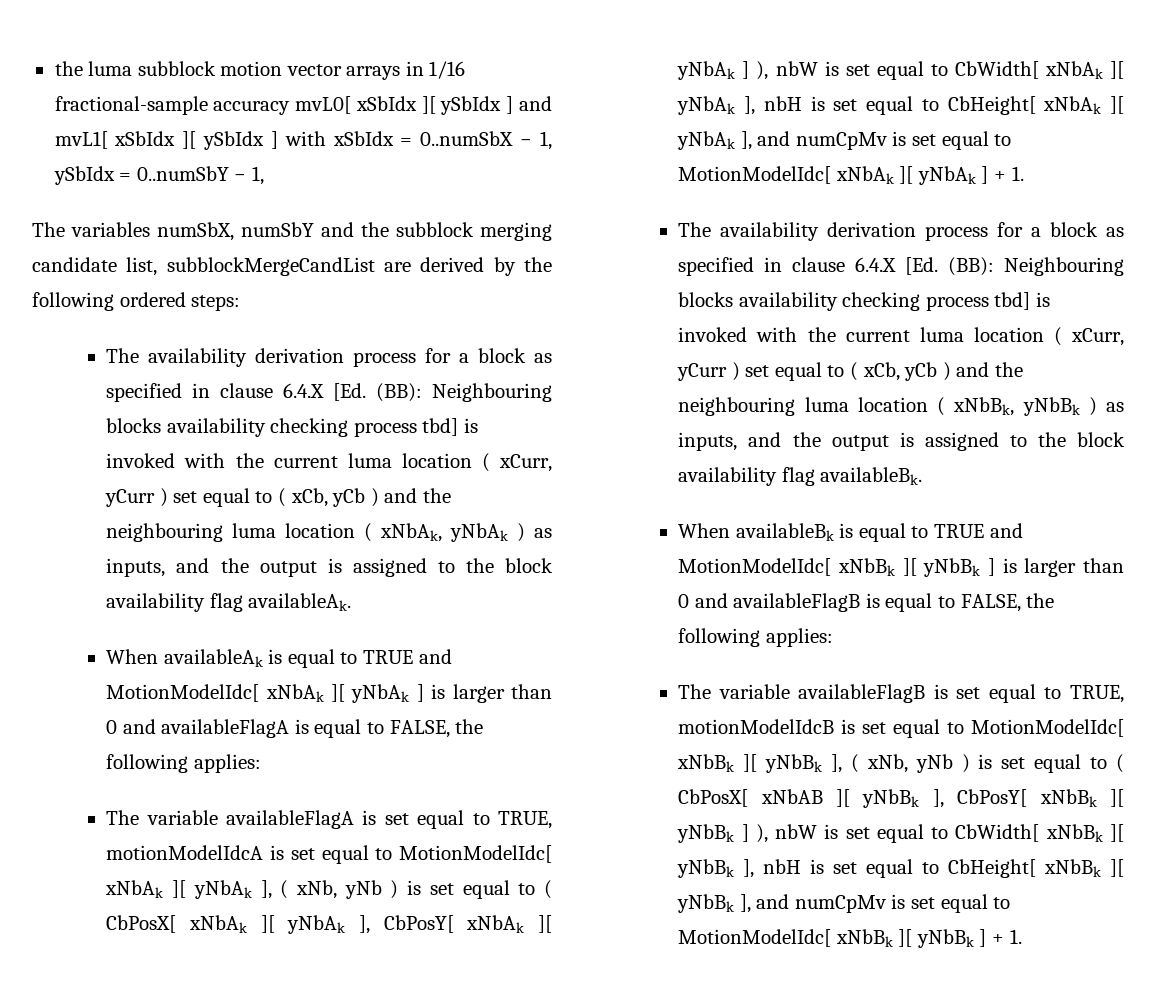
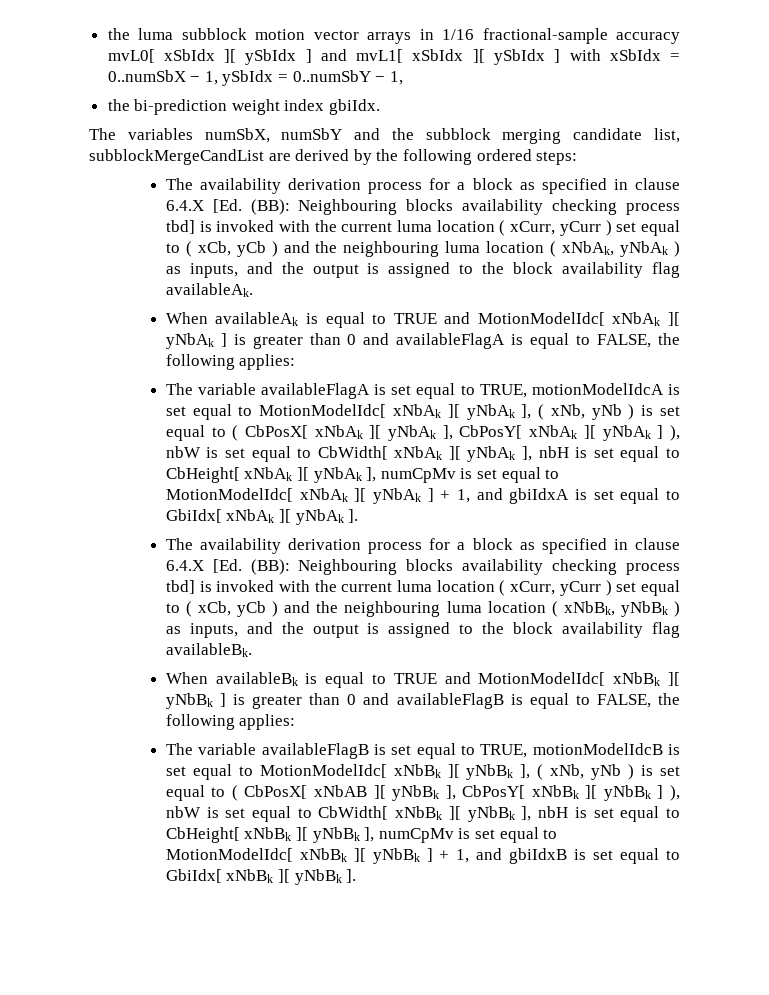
+ the bi-prediction weight index gbiIdx.
- When availableAk is equal to TRUE and MotionModelIdc[ xNbAk ][ yNbAk ] is larger than 0 and availableFlagA is equal to FALSE, the following applies:
+ When availableAk is equal to TRUE and MotionModelIdc[ xNbAk ][ yNbAk ] is greater than 0 and availableFlagA is equal to FALSE, the following applies:
- The variable availableFlagA is set equal to TRUE, motionModelIdcA is set equal to MotionModelIdc[ xNbAk ][ yNbAk ], ( xNb, yNb ) is set equal to ( CbPosX[ xNbAk ][ yNbAk ], CbPosY[ xNbAk ][ yNbAk ] ), nbW is set equal to CbWidth[ xNbAk ][ yNbAk ], nbH is set equal to CbHeight[ xNbAk ][ yNbAk ], and numCpMv is set equal to MotionModelIdc[ xNbAk ][ yNbAk ] + 1.
+ The variable availableFlagA is set equal to TRUE, motionModelIdcA is set equal to MotionModelIdc[ xNbAk ][ yNbAk ], ( xNb, yNb ) is set equal to ( CbPosX[ xNbAk ][ yNbAk ], CbPosY[ xNbAk ][ yNbAk ] ), nbW is set equal to CbWidth[ xNbAk ][ yNbAk ], nbH is set equal to CbHeight[ xNbAk ][ yNbAk ], numCpMv is set equal to MotionModelIdc[ xNbAk ][ yNbAk ] + 1, and gbiIdxA is set equal to GbiIdx[ xNbAk ][ yNbAk ].
- When availableBk is equal to TRUE and MotionModelIdc[ xNbBk ][ yNbBk ] is larger than 0 and availableFlagB is equal to FALSE, the following applies:
+ When availableBk is equal to TRUE and MotionModelIdc[ xNbBk ][ yNbBk ] is greater than 0 and availableFlagB is equal to FALSE, the following applies:
- The variable availableFlagB is set equal to TRUE, motionModelIdcB is set equal to MotionModelIdc[ xNbBk ][ yNbBk ], ( xNb, yNb ) is set equal to ( CbPosX[ xNbAB ][ yNbBk ], CbPosY[ xNbBk ][ yNbBk ] ), nbW is set equal to CbWidth[ xNbBk ][ yNbBk ], nbH is set equal to CbHeight[ xNbBk ][ yNbBk ], and numCpMv is set equal to MotionModelIdc[ xNbBk ][ yNbBk ] + 1.
+ The variable availableFlagB is set equal to TRUE, motionModelIdcB is set equal to MotionModelIdc[ xNbBk ][ yNbBk ], ( xNb, yNb ) is set equal to ( CbPosX[ xNbAB ][ yNbBk ], CbPosY[ xNbBk ][ yNbBk ] ), nbW is set equal to CbWidth[ xNbBk ][ yNbBk ], nbH is set equal to CbHeight[ xNbBk ][ yNbBk ], numCpMv is set equal to MotionModelIdc[ xNbBk ][ yNbBk ] + 1, and gbiIdxB is set equal to GbiIdx[ xNbBk ][ yNbBk ].

